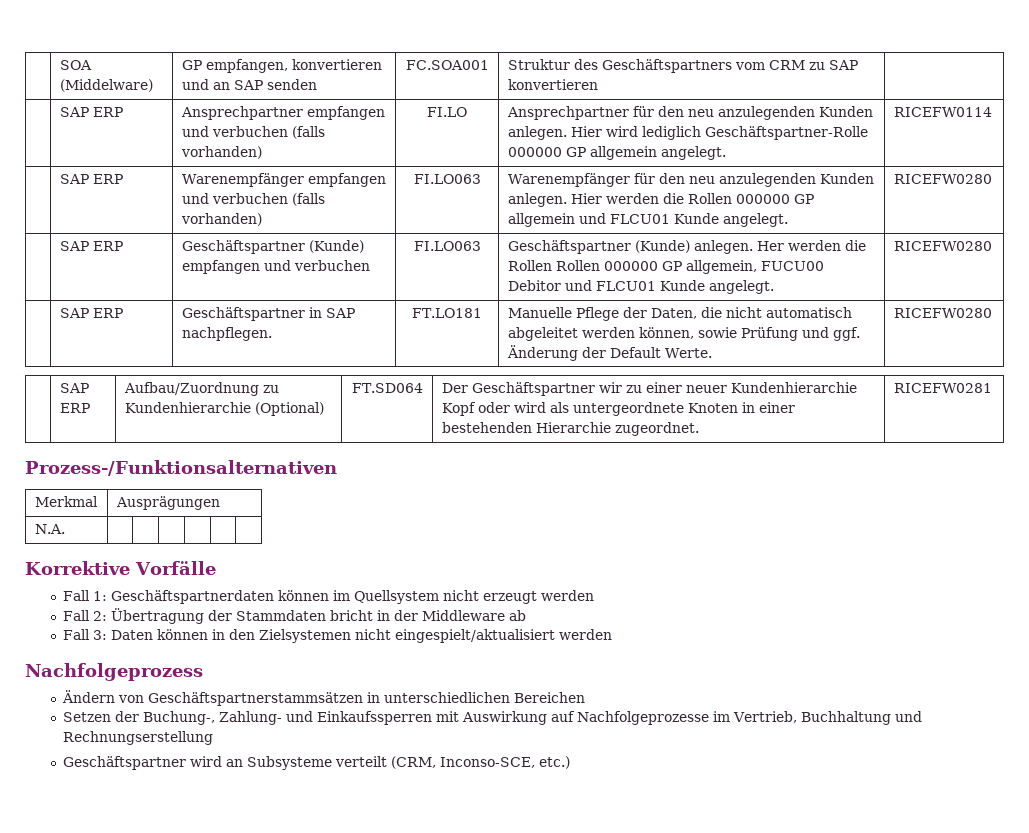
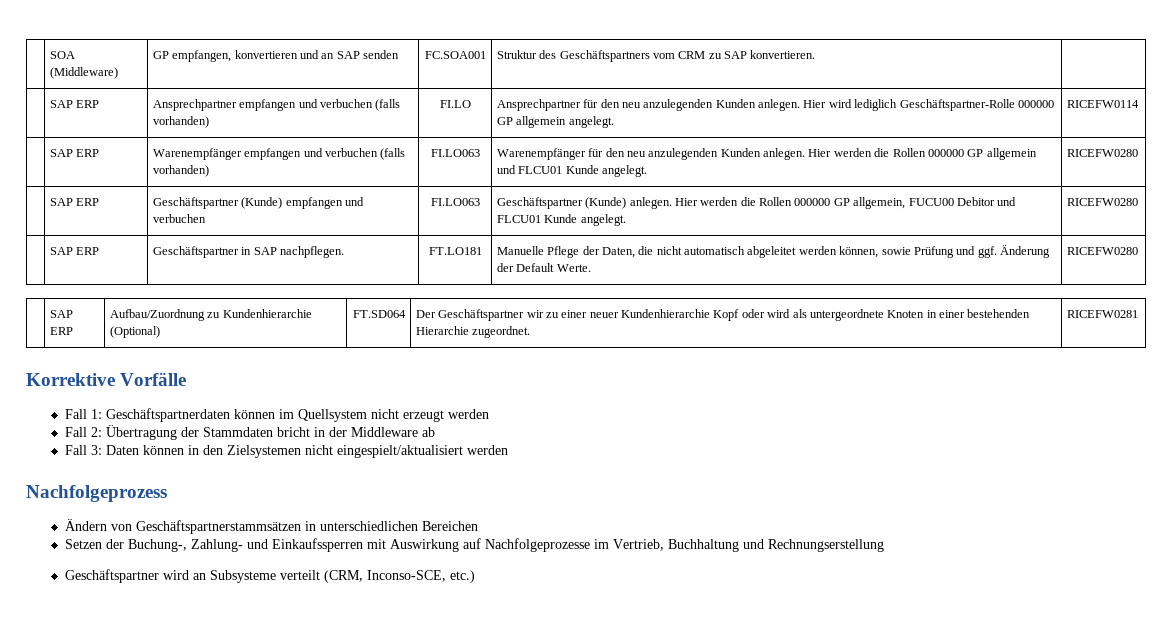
- | SOA (Middelware) | GP empfangen, konvertieren und an SAP senden | FC.SOA001 | Struktur des Geschäftspartners vom CRM zu SAP konvertieren |
+ | SOA (Middleware) | GP empfangen, konvertieren und an SAP senden | FC.SOA001 | Struktur des Geschäftspartners vom CRM zu SAP konvertieren. |
- | SAP ERP | Geschäftspartner (Kunde) empfangen und verbuchen | FI.LO063 | Geschäftspartner (Kunde) anlegen. Her werden die Rollen Rollen 000000 GP allgemein, FUCU00 Debitor und FLCU01 Kunde angelegt. | RICEFW0280
+ | SAP ERP | Geschäftspartner (Kunde) empfangen und verbuchen | FI.LO063 | Geschäftspartner (Kunde) anlegen. Hier werden die Rollen 000000 GP allgemein, FUCU00 Debitor und FLCU01 Kunde angelegt. | RICEFW0280
- Prozess-/Funktionsalternativen
- Merkmal | Ausprägungen
- N.A. | | | | | |

